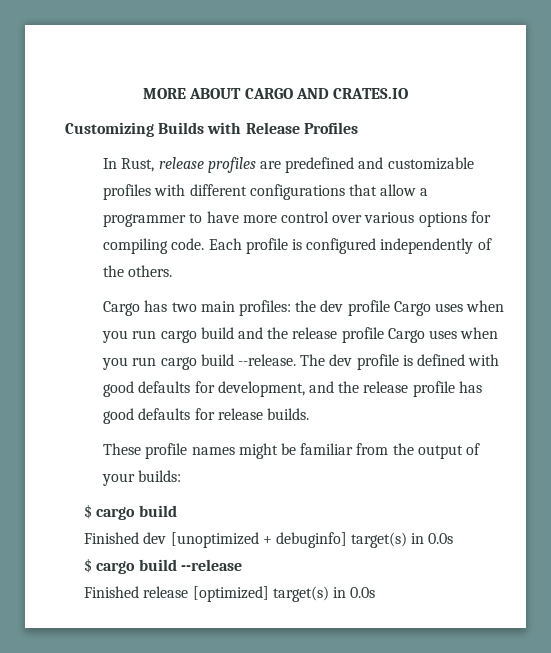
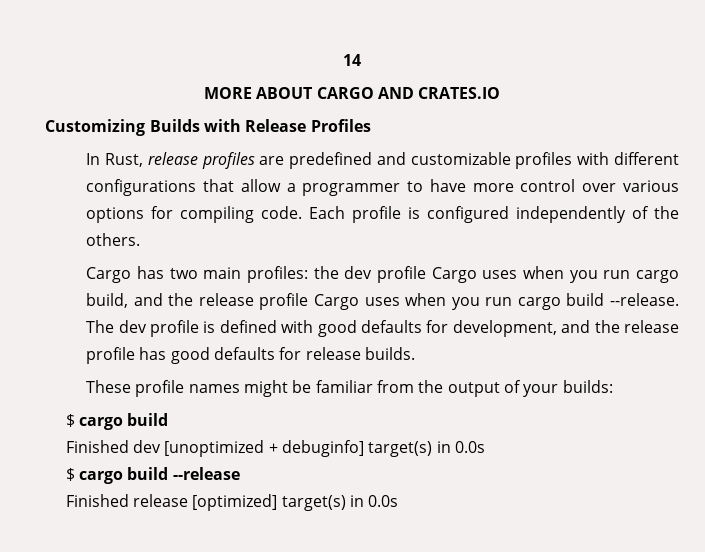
+ 14
- Cargo has two main profiles: the dev profile Cargo uses when you run cargo build and the release profile Cargo uses when you run cargo build --release.
+ Cargo has two main profiles: the dev profile Cargo uses when you run cargo build, and the release profile Cargo uses when you run cargo build --release.

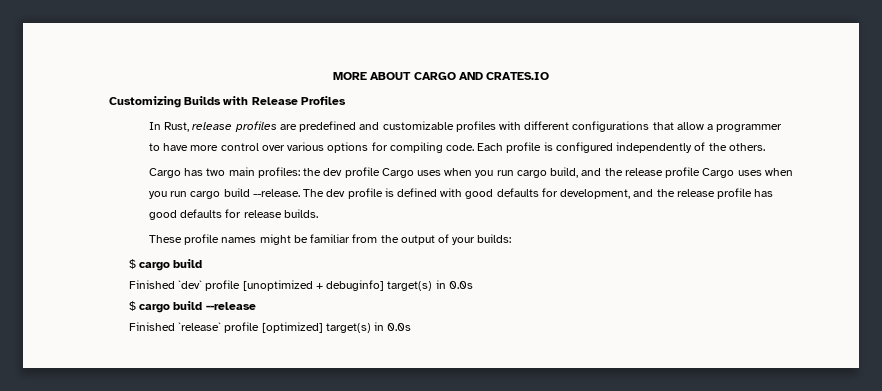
- 14
- Finished dev [unoptimized + debuginfo] target(s) in 0.0s
+ Finished `dev` profile [unoptimized + debuginfo] target(s) in 0.0s
- Finished release [optimized] target(s) in 0.0s
+ Finished `release` profile [optimized] target(s) in 0.0s

